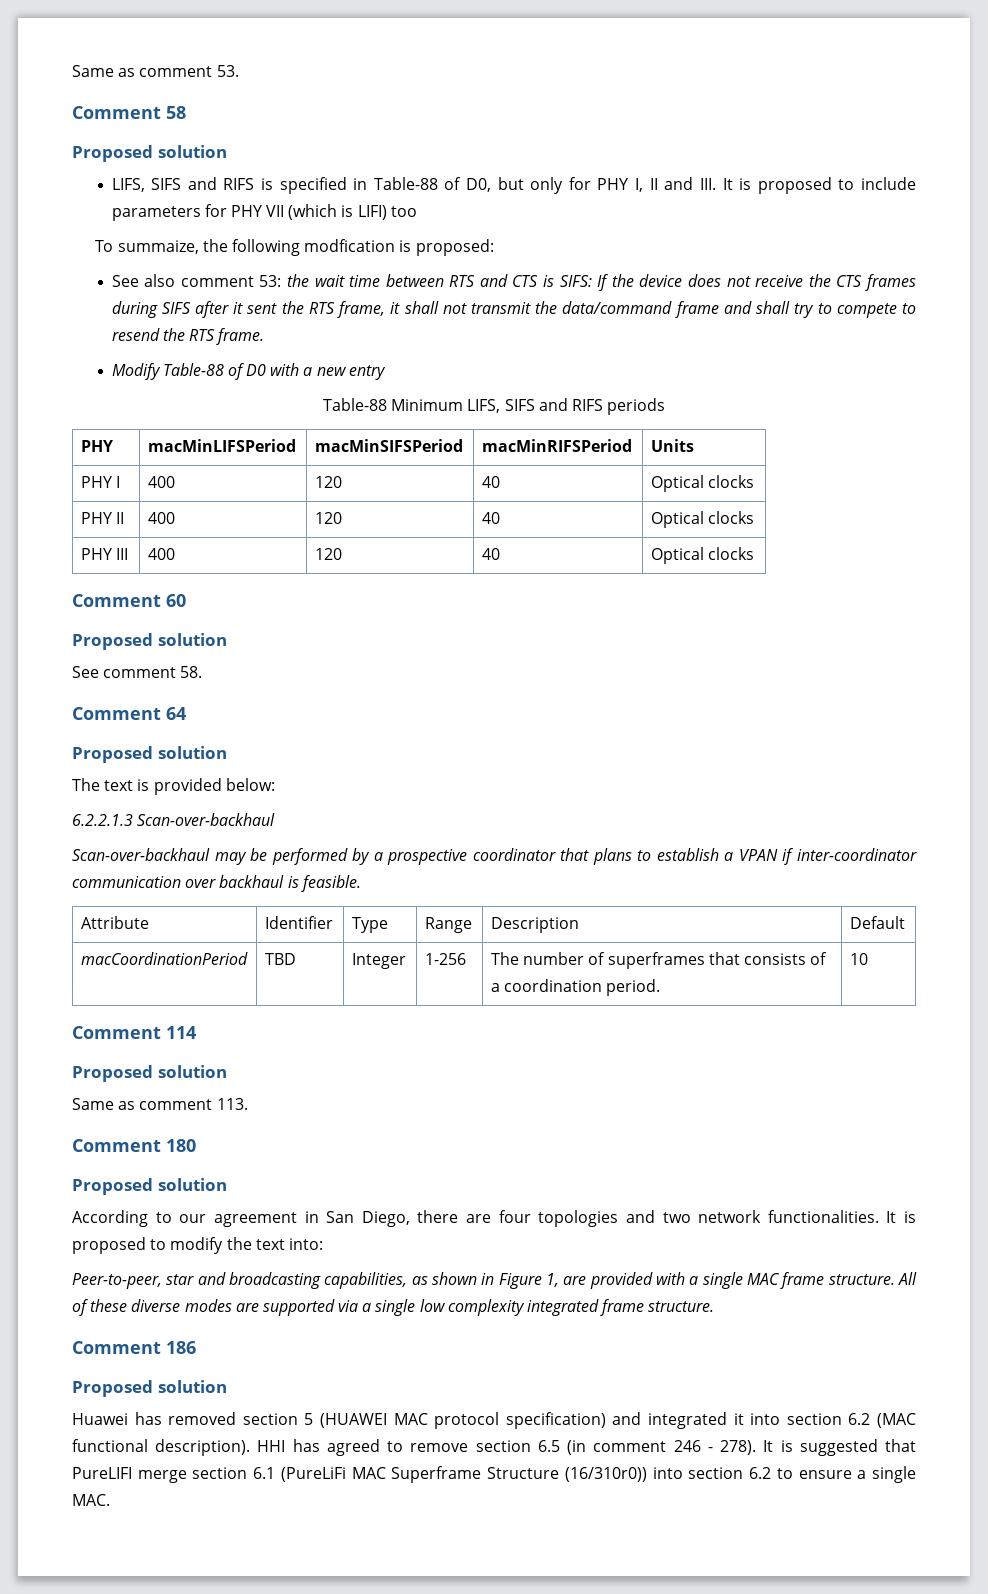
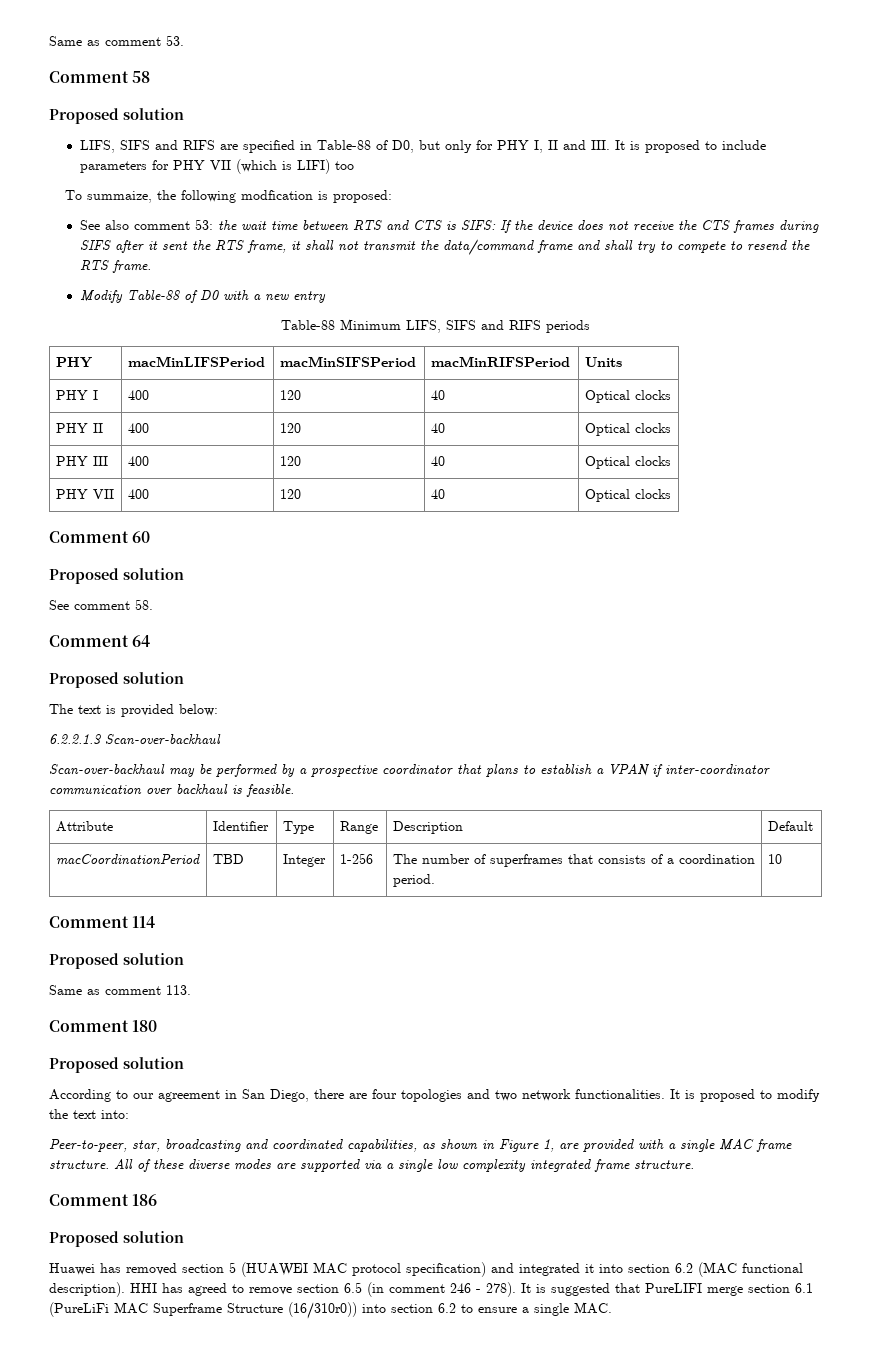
- LIFS, SIFS and RIFS is specified in Table-88 of D0, but only for PHY I, II and III. It is proposed to include parameters for PHY VII (which is LIFI) too
+ LIFS, SIFS and RIFS are specified in Table-88 of D0, but only for PHY I, II and III. It is proposed to include parameters for PHY VII (which is LIFI) too
+ PHY VII | 400 | 120 | 40 | Optical clocks
- Peer-to-peer, star and broadcasting capabilities, as shown in Figure 1, are provided with a single MAC frame structure.
+ Peer-to-peer, star, broadcasting and coordinated capabilities, as shown in Figure 1, are provided with a single MAC frame structure.

